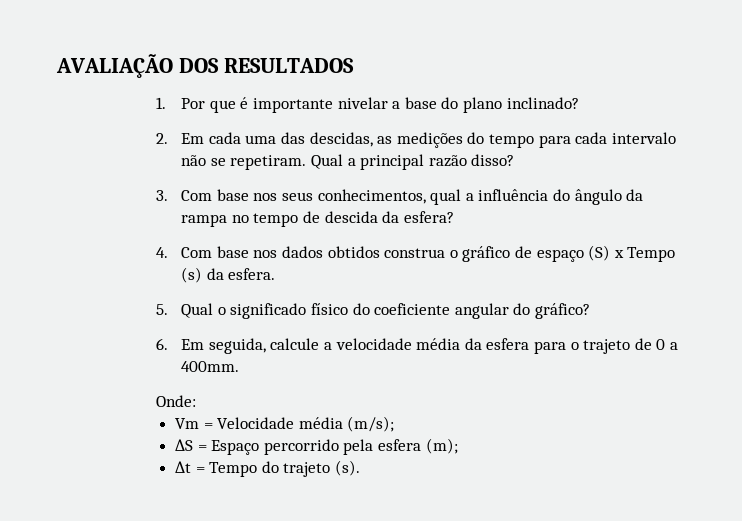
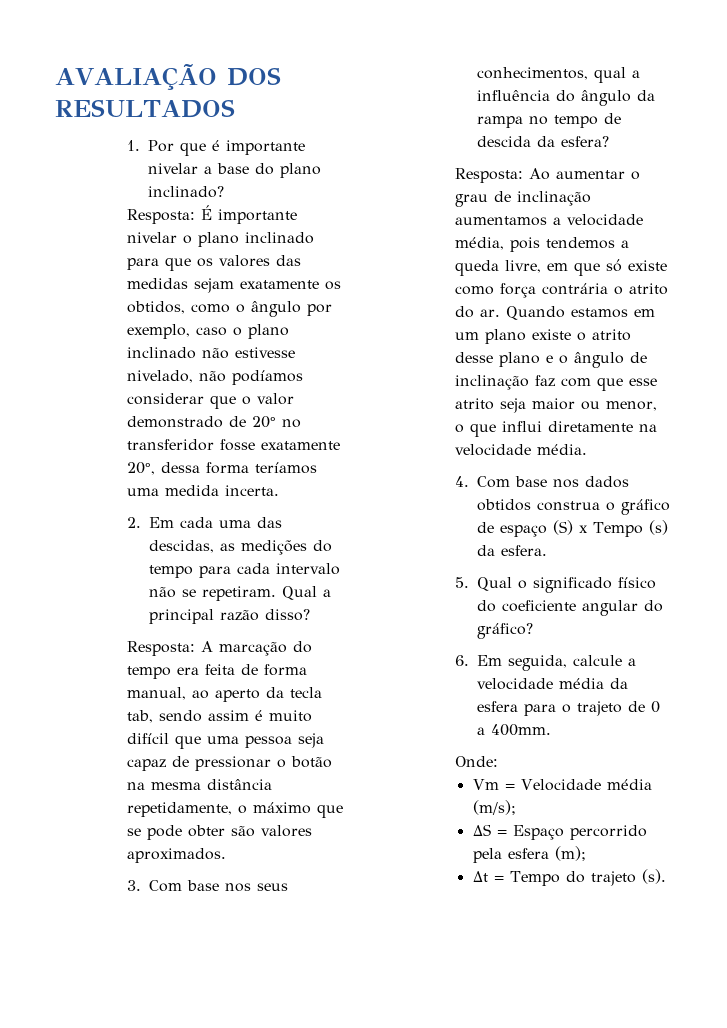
+ Resposta: É importante nivelar o plano inclinado para que os valores das medidas sejam exatamente os obtidos, como o ângulo por exemplo, caso o plano inclinado não estivesse nivelado, não podíamos considerar que o valor demonstrado de 20° no transferidor fosse exatamente 20°, dessa forma teríamos uma medida incerta.
+ Resposta: A marcação do tempo era feita de forma manual, ao aperto da tecla tab, sendo assim é muito difícil que uma pessoa seja capaz de pressionar o botão na mesma distância repetidamente, o máximo que se pode obter são valores aproximados.
+ Resposta: Ao aumentar o grau de inclinação aumentamos a velocidade média, pois tendemos a queda livre, em que só existe como força contrária o atrito do ar. Quando estamos em um plano existe o atrito desse plano e o ângulo de inclinação faz com que esse atrito seja maior ou menor, o que influi diretamente na velocidade média.

